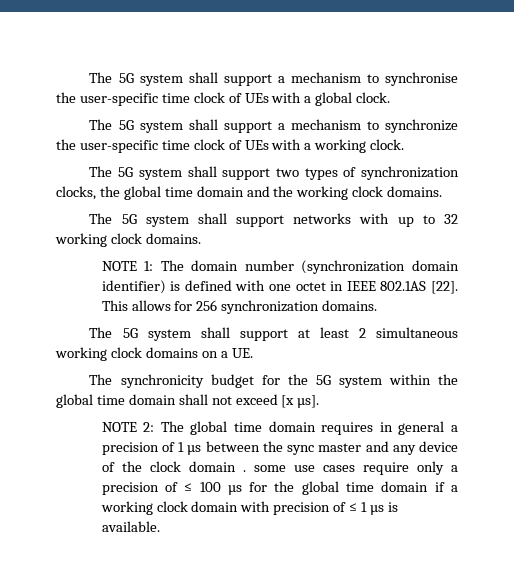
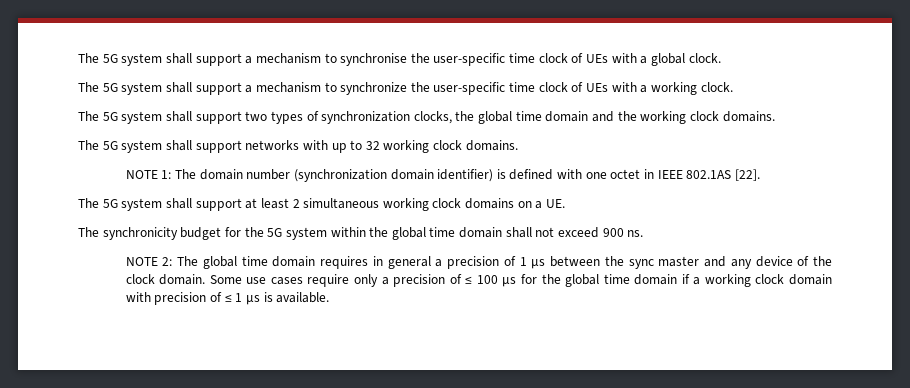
- This allows for 256 synchronization domains.
- The synchronicity budget for the 5G system within the global time domain shall not exceed [x µs].
+ The synchronicity budget for the 5G system within the global time domain shall not exceed 900 ns.
- NOTE 2: The global time domain requires in general a precision of 1 µs between the sync master and any device of the clock domain . some use cases require only a precision of ≤ 100 µs for the global time domain if a working clock domain with precision of ≤ 1 µs is available.
+ NOTE 2: The global time domain requires in general a precision of 1 µs between the sync master and any device of the clock domain. Some use cases require only a precision of ≤ 100 µs for the global time domain if a working clock domain with precision of ≤ 1 µs is available.

